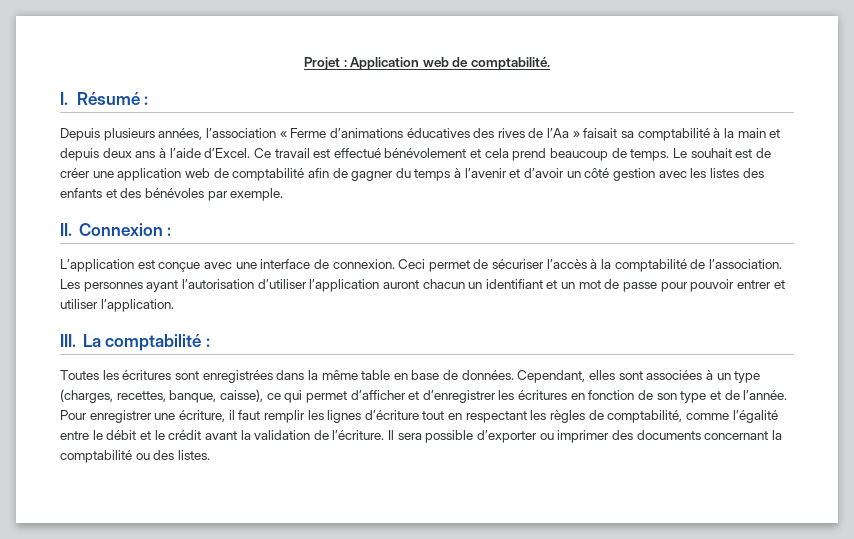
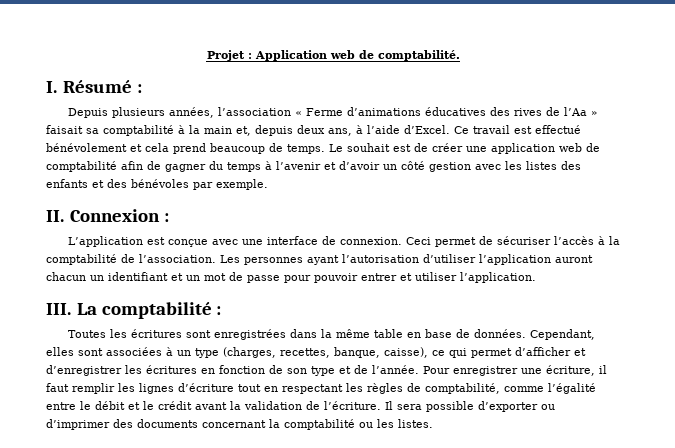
- Depuis plusieurs années, l’association « Ferme d’animations éducatives des rives de l’Aa » faisait sa comptabilité à la main et depuis deux ans à l’aide d’Excel.
+ Depuis plusieurs années, l’association « Ferme d’animations éducatives des rives de l’Aa » faisait sa comptabilité à la main et, depuis deux ans, à l’aide d’Excel.
- Il sera possible d’exporter ou imprimer des documents concernant la comptabilité ou des listes.
+ Il sera possible d’exporter ou d’imprimer des documents concernant la comptabilité ou les listes.

